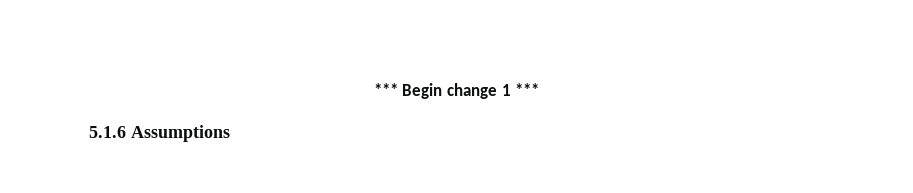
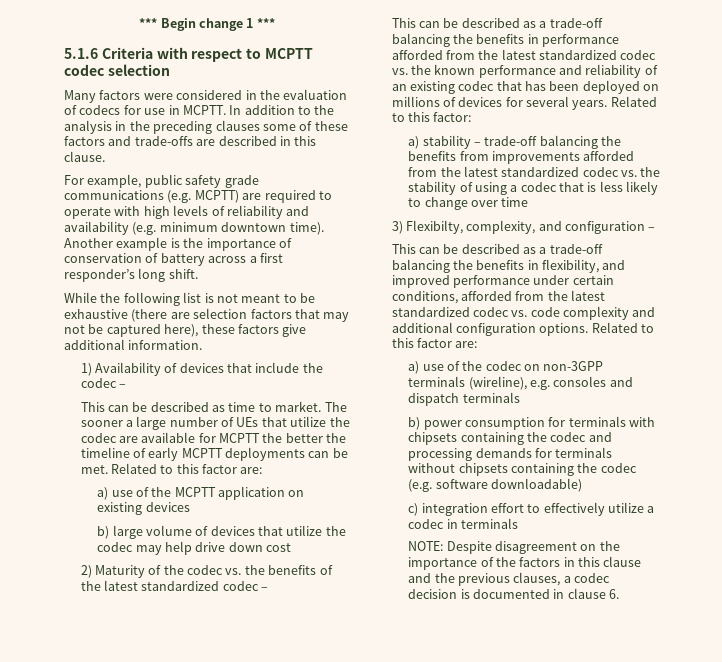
- 5.1.6 Assumptions
+ 5.1.6 Criteria with respect to MCPTT codec selection
+ Many factors were considered in the evaluation of codecs for use in MCPTT. In addition to the analysis in the preceding clauses some of these factors and trade-offs are described in this clause.
+ For example, public safety grade communications (e.g. MCPTT) are required to operate with high levels of reliability and availability (e.g. minimum downtown time). Another example is the importance of conservation of battery across a first responder’s long shift.
+ While the following list is not meant to be exhaustive (there are selection factors that may not be captured here), these factors give additional information.
+ 1) Availability of devices that include the codec –
+ This can be described as time to market. The sooner a large number of UEs that utilize the codec are available for MCPTT the better the timeline of early MCPTT deployments can be met. Related to this factor are:
+ a) use of the MCPTT application on existing devices
+ b) large volume of devices that utilize the codec may help drive down cost
+ 2) Maturity of the codec vs. the benefits of the latest standardized codec –
+ This can be described as a trade-off balancing the benefits in performance afforded from the latest standardized codec vs. the known performance and reliability of an existing codec that has been deployed on millions of devices for several years. Related to this factor:
+ a) stability – trade-off balancing the benefits from improvements afforded from the latest standardized codec vs. the stability of using a codec that is less likely to change over time
+ 3) Flexibilty, complexity, and configuration –
+ This can be described as a trade-off balancing the benefits in flexibility, and improved performance under certain conditions, afforded from the latest standardized codec vs. code complexity and additional configuration options. Related to this factor are:
+ a) use of the codec on non-3GPP terminals (wireline), e.g. consoles and dispatch terminals
+ b) power consumption for terminals with chipsets containing the codec and processing demands for terminals without chipsets containing the codec (e.g. software downloadable)
+ c) integration effort to effectively utilize a codec in terminals
+ NOTE: Despite disagreement on the importance of the factors in this clause and the previous clauses, a codec decision is documented in clause 6.

